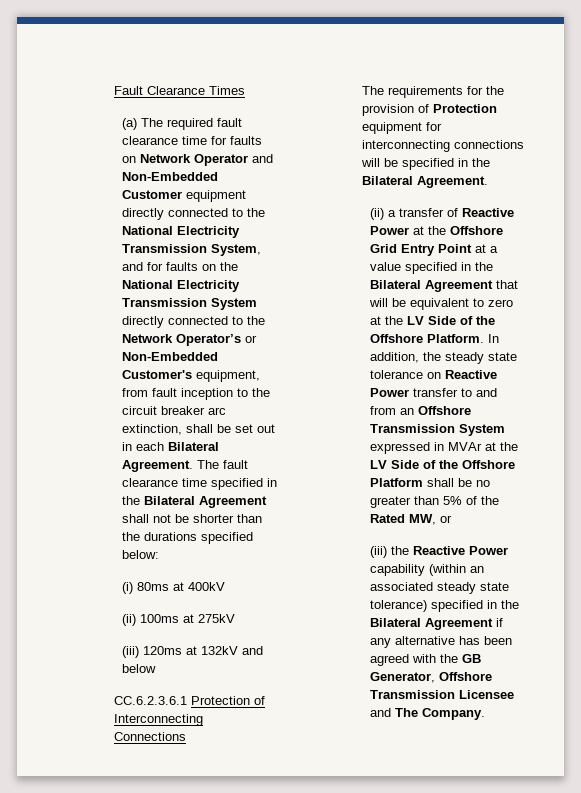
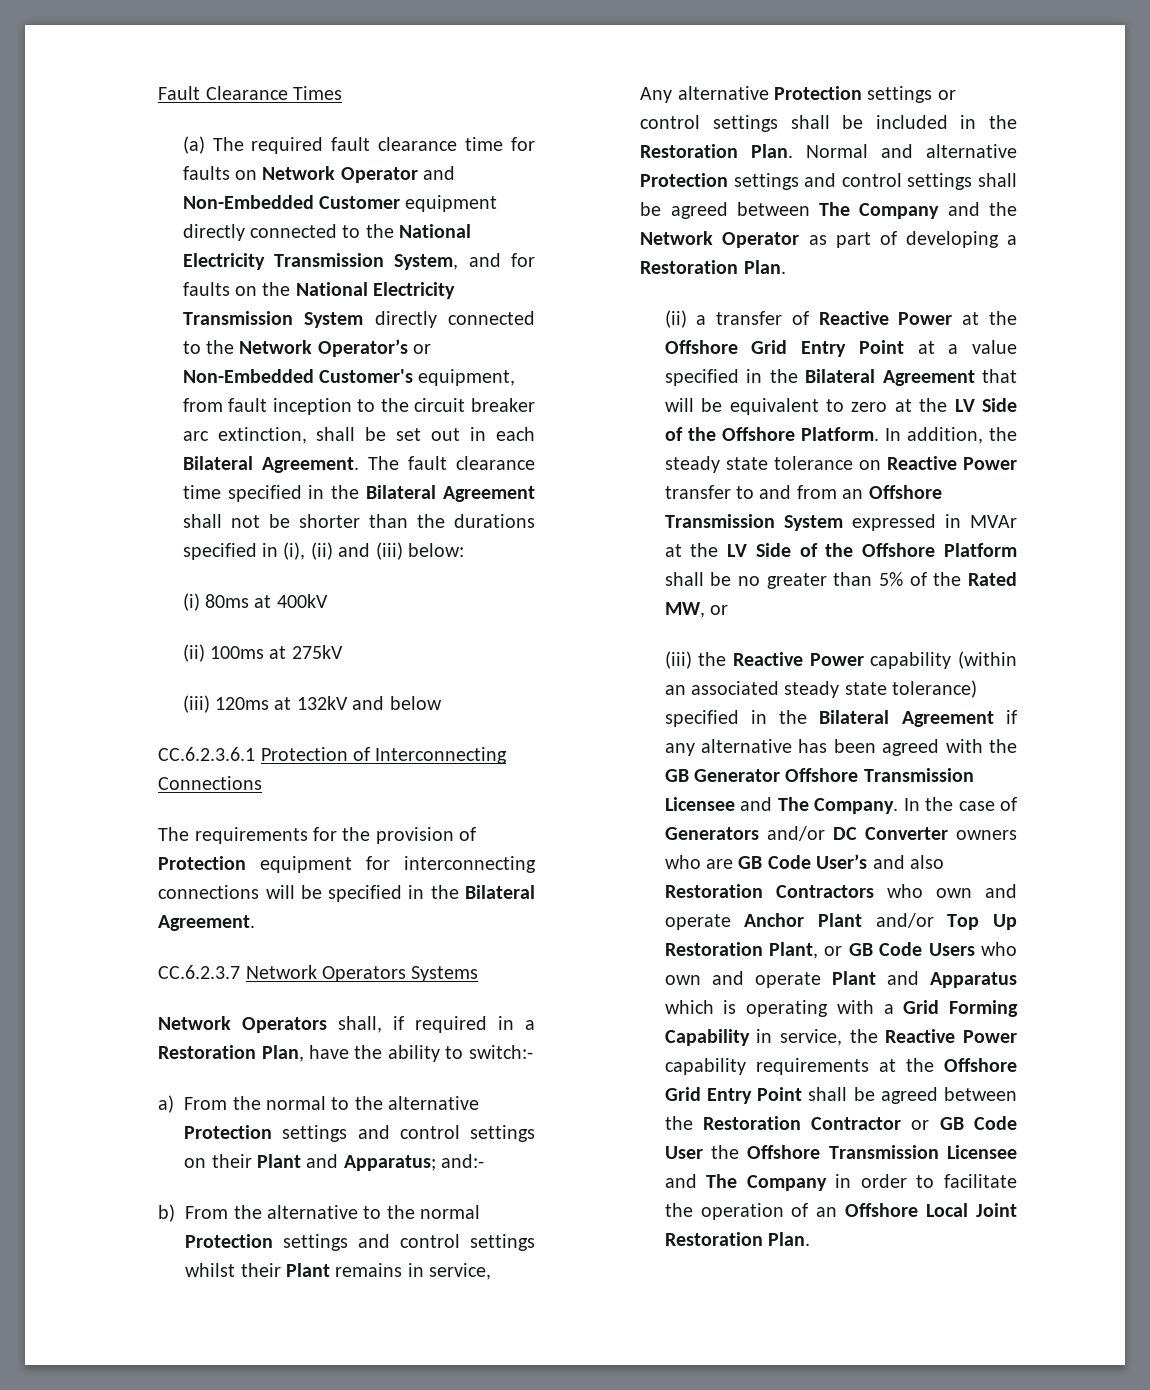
- The fault clearance time specified in the Bilateral Agreement shall not be shorter than the durations specified below:
+ The fault clearance time specified in the Bilateral Agreement shall not be shorter than the durations specified in (i), (ii) and (iii) below:
+ CC.6.2.3.7 Network Operators Systems
+ Network Operators shall, if required in a Restoration Plan, have the ability to switch:-
+ a) From the normal to the alternative Protection settings and control settings on their Plant and Apparatus; and:-
+ b) From the alternative to the normal Protection settings and control settings whilst their Plant remains in service,
+ Any alternative Protection settings or control settings shall be included in the Restoration Plan. Normal and alternative Protection settings and control settings shall be agreed between The Company and the Network Operator as part of developing a Restoration Plan.
- (iii) the Reactive Power capability (within an associated steady state tolerance) specified in the Bilateral Agreement if any alternative has been agreed with the GB Generator, Offshore Transmission Licensee and The Company.
+ (iii) the Reactive Power capability (within an associated steady state tolerance) specified in the Bilateral Agreement if any alternative has been agreed with the GB Generator Offshore Transmission Licensee and The Company.
+ In the case of Generators and/or DC Converter owners who are GB Code User’s and also Restoration Contractors who own and operate Anchor Plant and/or Top Up Restoration Plant, or GB Code Users who own and operate Plant and Apparatus which is operating with a Grid Forming Capability in service, the Reactive Power capability requirements at the Offshore Grid Entry Point shall be agreed between the Restoration Contractor or GB Code User the Offshore Transmission Licensee and The Company in order to facilitate the operation of an Offshore Local Joint Restoration Plan.

